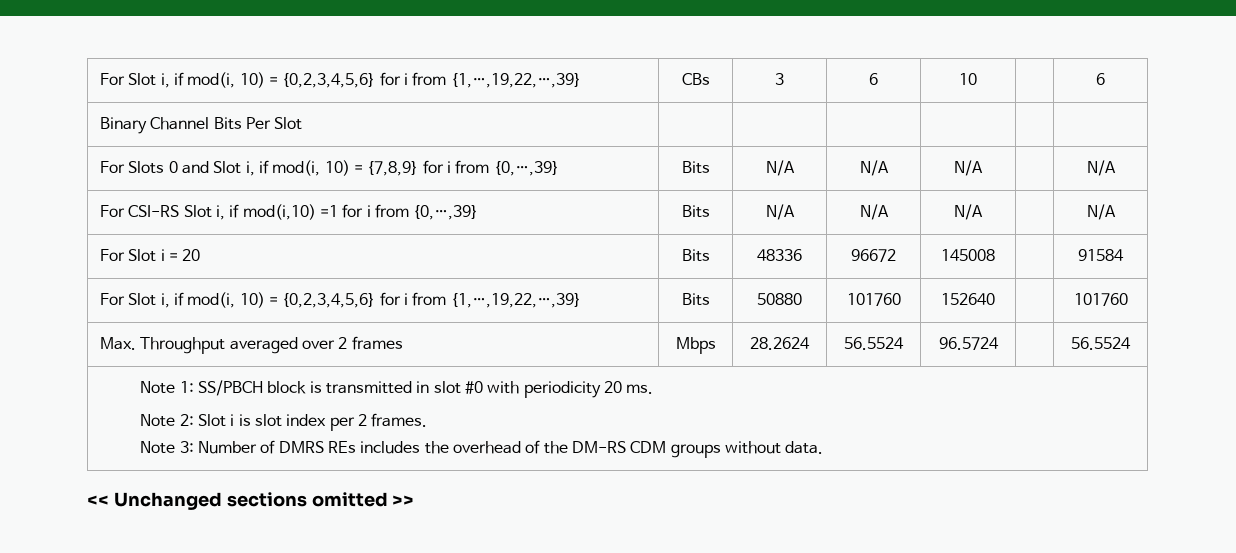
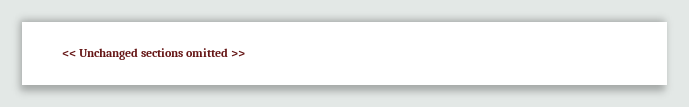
- For Slot i, if mod(i, 10) = {0,2,3,4,5,6} for i from {1,…,19,22,…,39} | CBs | 3 | 6 | 10 | | 6
- Binary Channel Bits Per Slot | | | | | |
- For Slots 0 and Slot i, if mod(i, 10) = {7,8,9} for i from {0,…,39} | Bits | N/A | N/A | N/A | | N/A
- For CSI-RS Slot i, if mod(i,10) =1 for i from {0,…,39} | Bits | N/A | N/A | N/A | | N/A
- For Slot i = 20 | Bits | 48336 | 96672 | 145008 | | 91584
- For Slot i, if mod(i, 10) = {0,2,3,4,5,6} for i from {1,…,19,22,…,39} | Bits | 50880 | 101760 | 152640 | | 101760
- Max. Throughput averaged over 2 frames | Mbps | 28.2624 | 56.5524 | 96.5724 | | 56.5524
- Note 1: SS/PBCH block is transmitted in slot #0 with periodicity 20 ms.
- Note 2: Slot i is slot index per 2 frames.
- Note 3: Number of DMRS REs includes the overhead of the DM-RS CDM groups without data.

